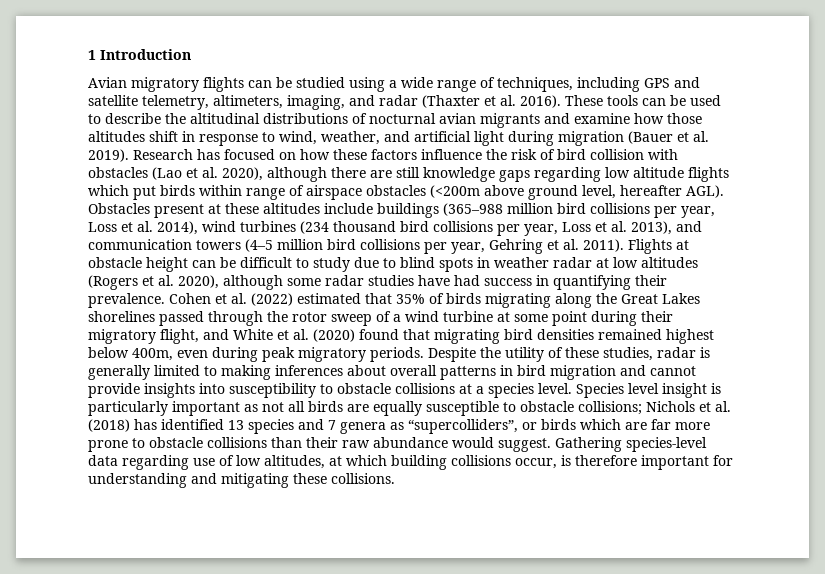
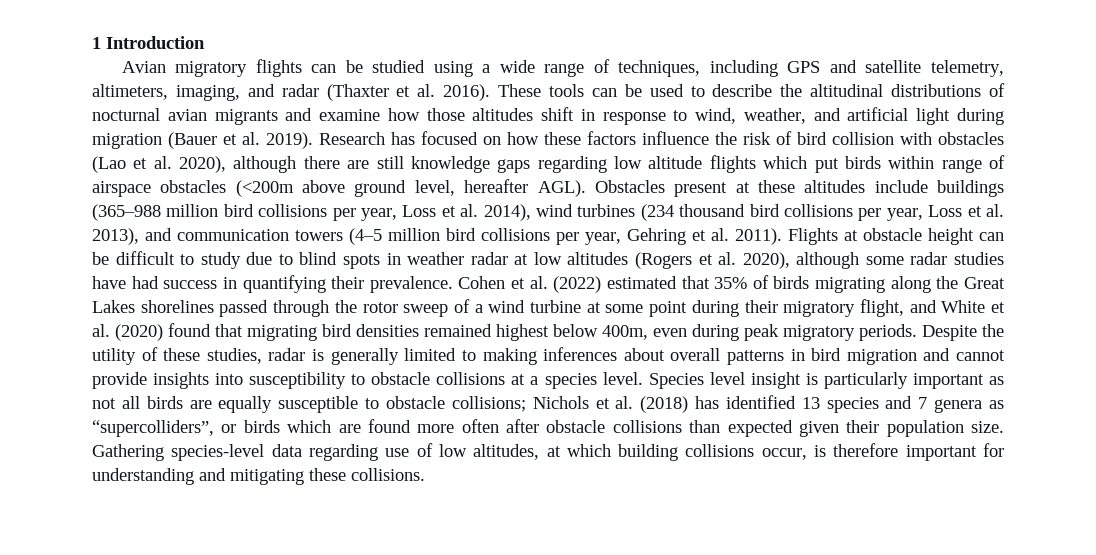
- Species level insight is particularly important as not all birds are equally susceptible to obstacle collisions; Nichols et al. (2018) has identified 13 species and 7 genera as “supercolliders”, or birds which are far more prone to obstacle collisions than their raw abundance would suggest.
+ Species level insight is particularly important as not all birds are equally susceptible to obstacle collisions; Nichols et al. (2018) has identified 13 species and 7 genera as “supercolliders”, or birds which are found more often after obstacle collisions than expected given their population size.

